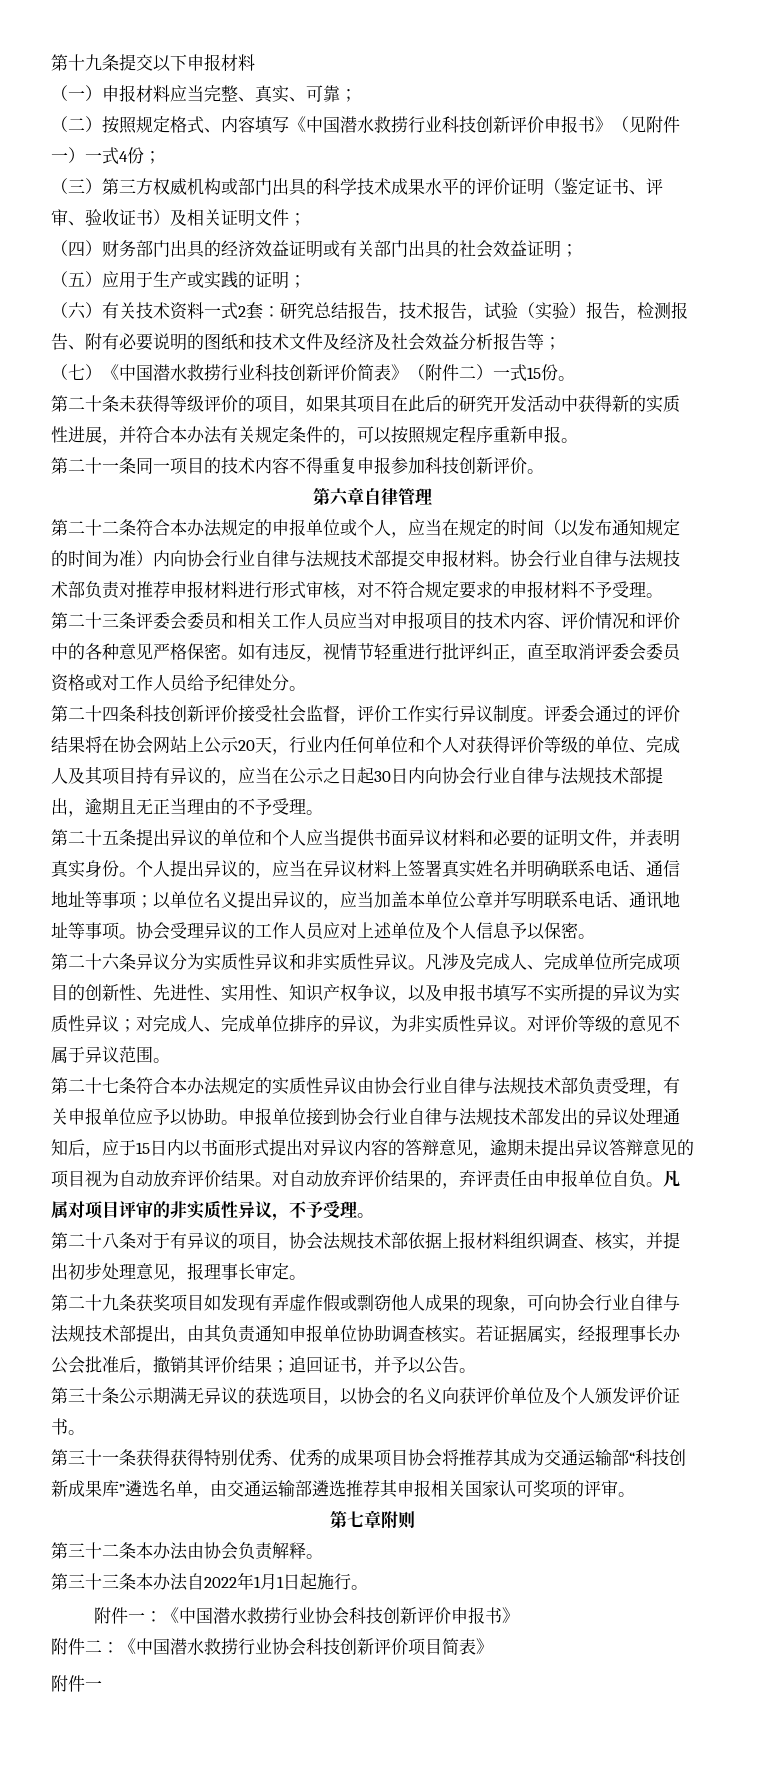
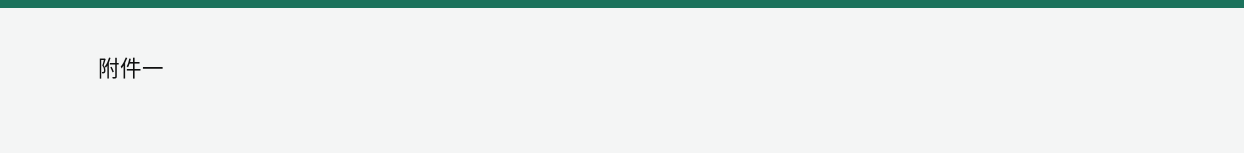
- 第十九条提交以下申报材料
- （一）申报材料应当完整、真实、可靠；
- （二）按照规定格式、内容填写《中国潜水救捞行业科技创新评价申报书》（见附件一）一式4份；
- （三）第三方权威机构或部门出具的科学技术成果水平的评价证明（鉴定证书、评审、验收证书）及相关证明文件；
- （四）财务部门出具的经济效益证明或有关部门出具的社会效益证明；
- （五）应用于生产或实践的证明；
- （六）有关技术资料一式2套：研究总结报告，技术报告，试验（实验）报告，检测报告、附有必要说明的图纸和技术文件及经济及社会效益分析报告等；
- （七）《中国潜水救捞行业科技创新评价简表》（附件二）一式15份。
- 第二十条未获得等级评价的项目，如果其项目在此后的研究开发活动中获得新的实质性进展，并符合本办法有关规定条件的，可以按照规定程序重新申报。
- 第二十一条同一项目的技术内容不得重复申报参加科技创新评价。
- 第六章自律管理
- 第二十二条符合本办法规定的申报单位或个人，应当在规定的时间（以发布通知规定的时间为准）内向协会行业自律与法规技术部提交申报材料。协会行业自律与法规技术部负责对推荐申报材料进行形式审核，对不符合规定要求的申报材料不予受理。
- 第二十三条评委会委员和相关工作人员应当对申报项目的技术内容、评价情况和评价中的各种意见严格保密。如有违反，视情节轻重进行批评纠正，直至取消评委会委员资格或对工作人员给予纪律处分。
- 第二十四条科技创新评价接受社会监督，评价工作实行异议制度。评委会通过的评价结果将在协会网站上公示20天，行业内任何单位和个人对获得评价等级的单位、完成人及其项目持有异议的，应当在公示之日起30日内向协会行业自律与法规技术部提出，逾期且无正当理由的不予受理。
- 第二十五条提出异议的单位和个人应当提供书面异议材料和必要的证明文件，并表明真实身份。个人提出异议的，应当在异议材料上签署真实姓名并明确联系电话、通信地址等事项；以单位名义提出异议的，应当加盖本单位公章并写明联系电话、通讯地址等事项。协会受理异议的工作人员应对上述单位及个人信息予以保密。
- 第二十六条异议分为实质性异议和非实质性异议。凡涉及完成人、完成单位所完成项目的创新性、先进性、实用性、知识产权争议，以及申报书填写不实所提的异议为实质性异议；对完成人、完成单位排序的异议，为非实质性异议。对评价等级的意见不属于异议范围。
- 第二十七条符合本办法规定的实质性异议由协会行业自律与法规技术部负责受理，有关申报单位应予以协助。申报单位接到协会行业自律与法规技术部发出的异议处理通知后，应于15日内以书面形式提出对异议内容的答辩意见，逾期未提出异议答辩意见的项目视为自动放弃评价结果。对自动放弃评价结果的，弃评责任由申报单位自负。凡属对项目评审的非实质性异议，不予受理。
- 第二十八条对于有异议的项目，协会法规技术部依据上报材料组织调查、核实，并提出初步处理意见，报理事长审定。
- 第二十九条获奖项目如发现有弄虚作假或剽窃他人成果的现象，可向协会行业自律与法规技术部提出，由其负责通知申报单位协助调查核实。若证据属实，经报理事长办公会批准后，撤销其评价结果；追回证书，并予以公告。
- 第三十条公示期满无异议的获选项目，以协会的名义向获评价单位及个人颁发评价证书。
- 第三十一条获得获得特别优秀、优秀的成果项目协会将推荐其成为交通运输部“科技创新成果库”遴选名单，由交通运输部遴选推荐其申报相关国家认可奖项的评审。
- 第七章附则
- 第三十二条本办法由协会负责解释。
- 第三十三条本办法自2022年1月1日起施行。
- 附件一：《中国潜水救捞行业协会科技创新评价申报书》
- 附件二：《中国潜水救捞行业协会科技创新评价项目简表》

